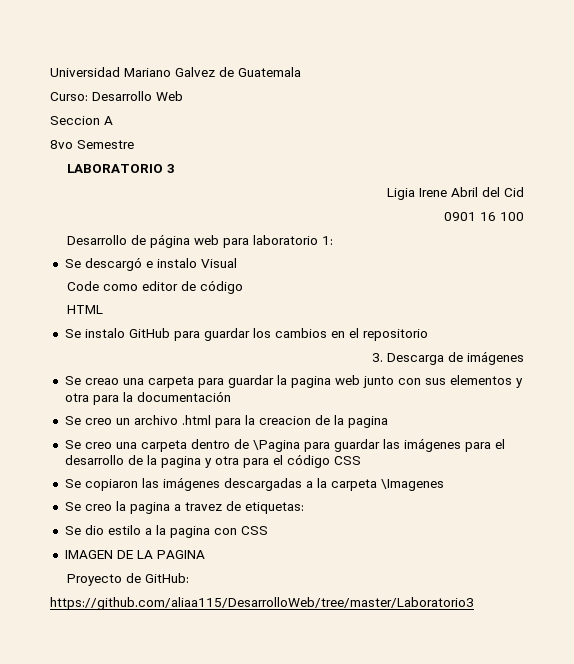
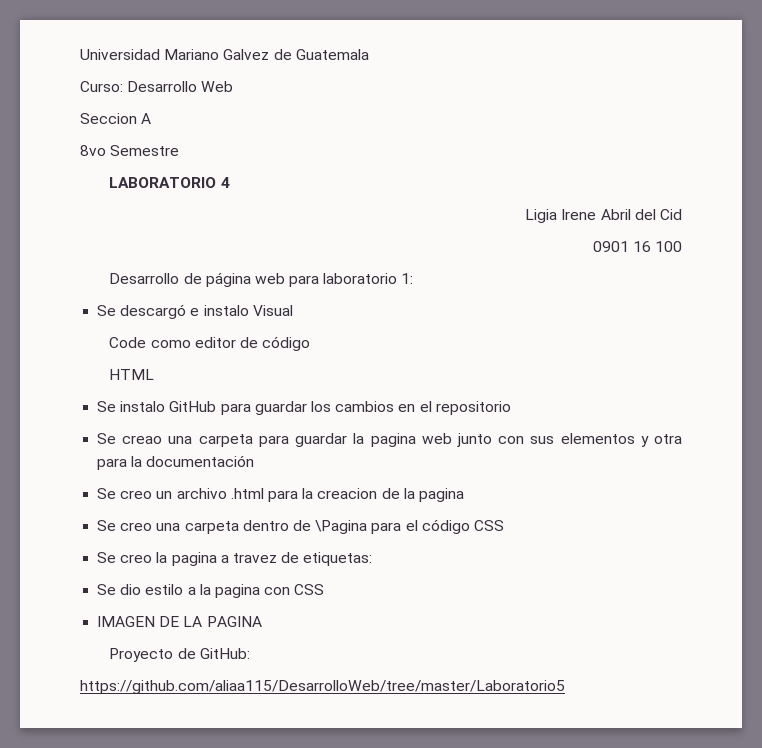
- LABORATORIO 3
+ LABORATORIO 4
- 3. Descarga de imágenes
- Se creo una carpeta dentro de \Pagina para guardar las imágenes para el desarrollo de la pagina y otra para el código CSS
- Se copiaron las imágenes descargadas a la carpeta \Imagenes
+ Se creo una carpeta dentro de \Pagina para el código CSS
- https://github.com/aliaa115/DesarrolloWeb/tree/master/Laboratorio3
+ https://github.com/aliaa115/DesarrolloWeb/tree/master/Laboratorio5

